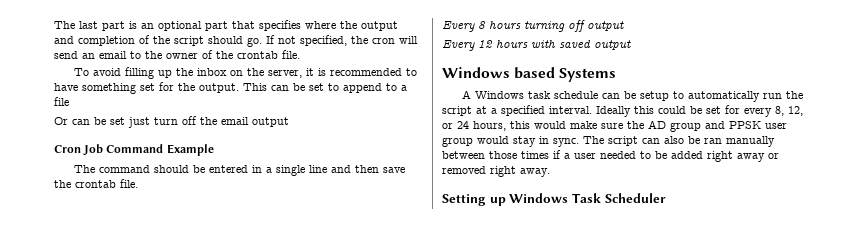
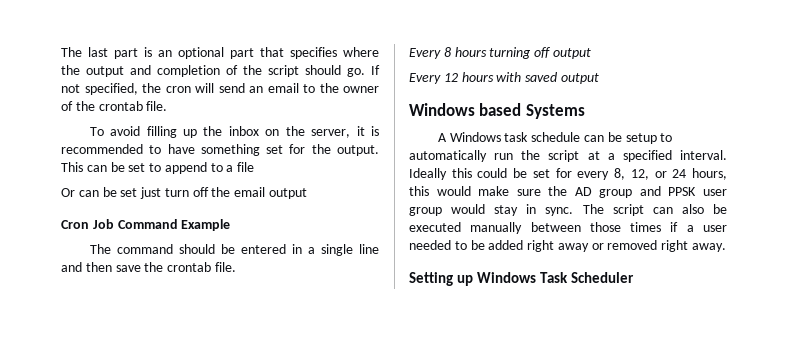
- The script can also be ran manually between those times if a user needed to be added right away or removed right away.
+ The script can also be executed manually between those times if a user needed to be added right away or removed right away.

